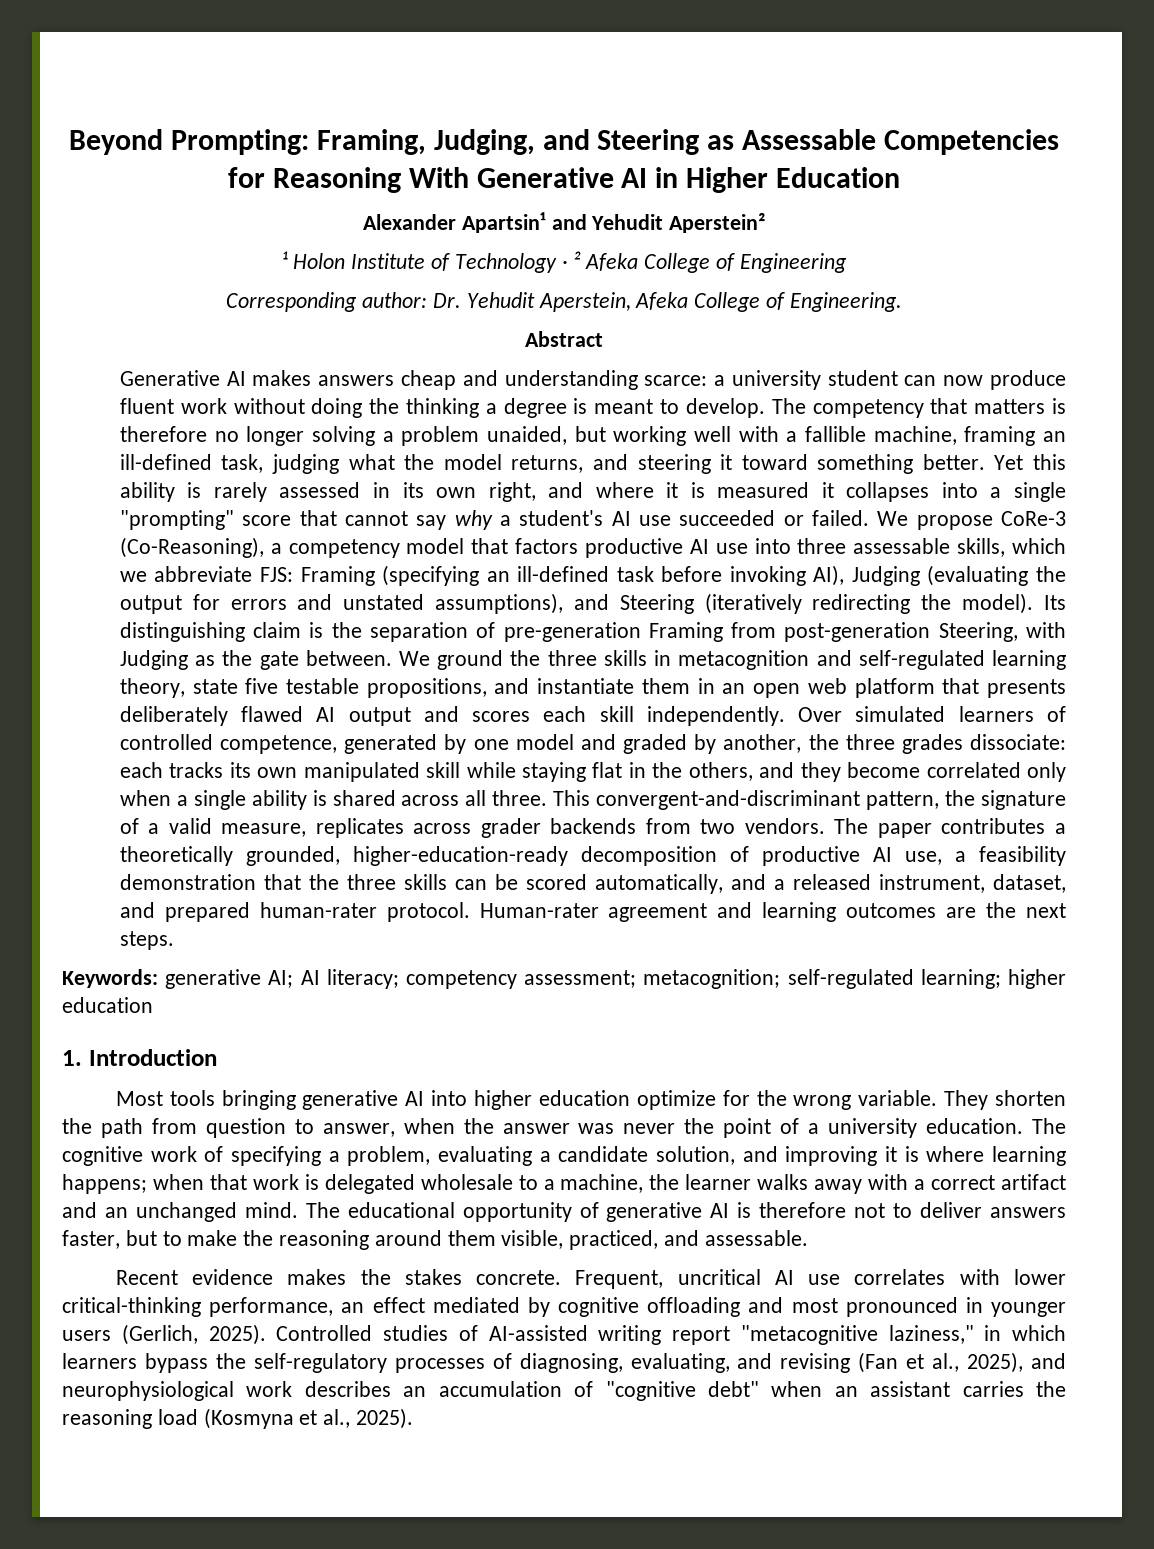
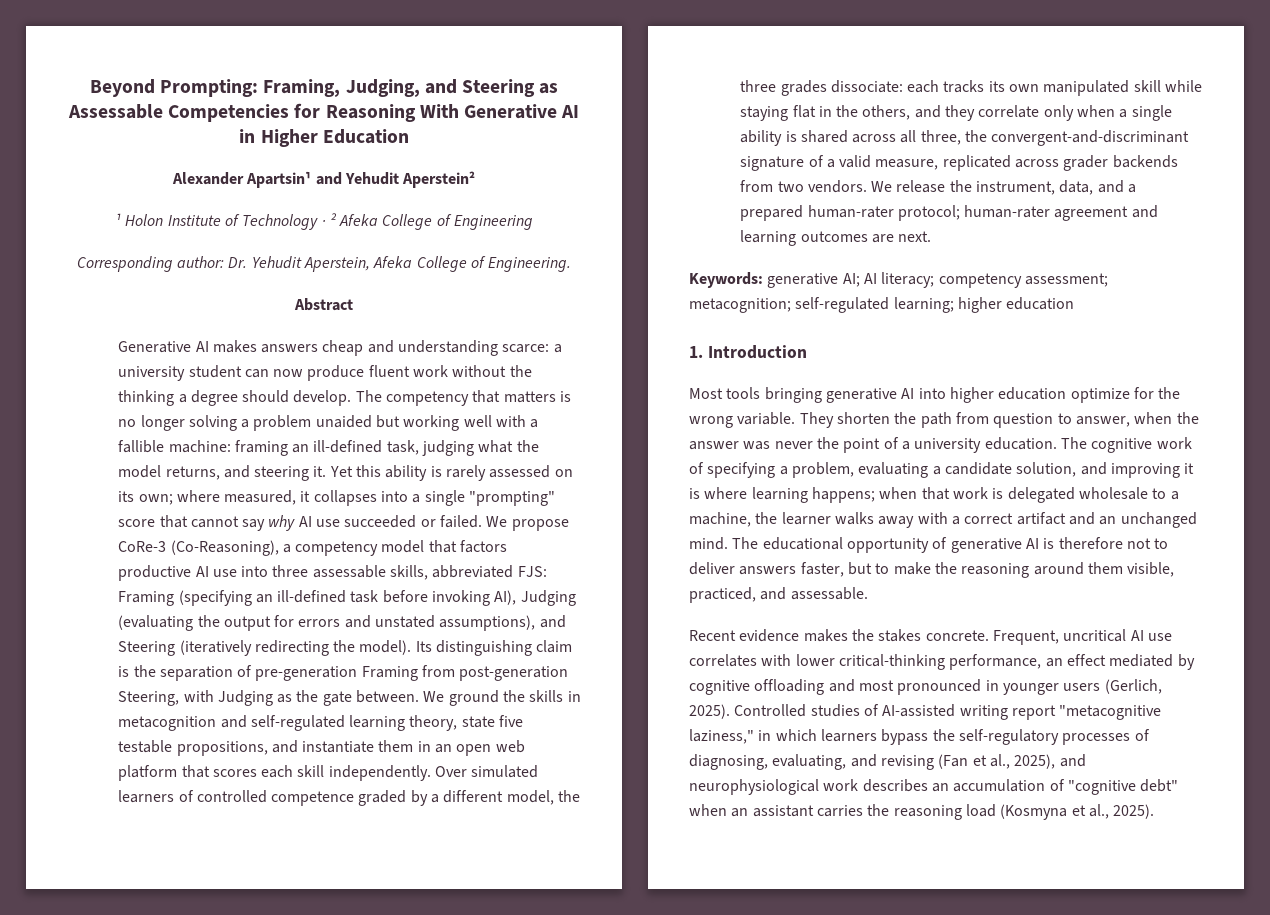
- Generative AI makes answers cheap and understanding scarce: a university student can now produce fluent work without doing the thinking a degree is meant to develop.
+ Generative AI makes answers cheap and understanding scarce: a university student can now produce fluent work without the thinking a degree should develop.
- The competency that matters is therefore no longer solving a problem unaided, but working well with a fallible machine, framing an ill-defined task, judging what the model returns, and steering it toward something better.
+ The competency that matters is no longer solving a problem unaided but working well with a fallible machine: framing an ill-defined task, judging what the model returns, and steering it.
- Yet this ability is rarely assessed in its own right, and where it is measured it collapses into a single "prompting" score that cannot say why a student's AI use succeeded or failed.
+ Yet this ability is rarely assessed on its own; where measured, it collapses into a single "prompting" score that cannot say why AI use succeeded or failed.
- We propose CoRe-3 (Co-Reasoning), a competency model that factors productive AI use into three assessable skills, which we abbreviate FJS: Framing (specifying an ill-defined task before invoking AI), Judging (evaluating the output for errors and unstated assumptions), and Steering (iteratively redirecting the model).
+ We propose CoRe-3 (Co-Reasoning), a competency model that factors productive AI use into three assessable skills, abbreviated FJS: Framing (specifying an ill-defined task before invoking AI), Judging (evaluating the output for errors and unstated assumptions), and Steering (iteratively redirecting the model).
- We ground the three skills in metacognition and self-regulated learning theory, state five testable propositions, and instantiate them in an open web platform that presents deliberately flawed AI output and scores each skill independently.
+ We ground the skills in metacognition and self-regulated learning theory, state five testable propositions, and instantiate them in an open web platform that scores each skill independently.
- Over simulated learners of controlled competence, generated by one model and graded by another, the three grades dissociate: each tracks its own manipulated skill while staying flat in the others, and they become correlated only when a single ability is shared across all three. This convergent-and-discriminant pattern, the signature of a valid measure, replicates across grader backends from two vendors.
+ Over simulated learners of controlled competence graded by a different model, the three grades dissociate: each tracks its own manipulated skill while staying flat in the others, and they correlate only when a single ability is shared across all three, the convergent-and-discriminant signature of a valid measure, replicated across grader backends from two vendors.
- The paper contributes a theoretically grounded, higher-education-ready decomposition of productive AI use, a feasibility demonstration that the three skills can be scored automatically, and a released instrument, dataset, and prepared human-rater protocol. Human-rater agreement and learning outcomes are the next steps.
+ We release the instrument, data, and a prepared human-rater protocol; human-rater agreement and learning outcomes are next.

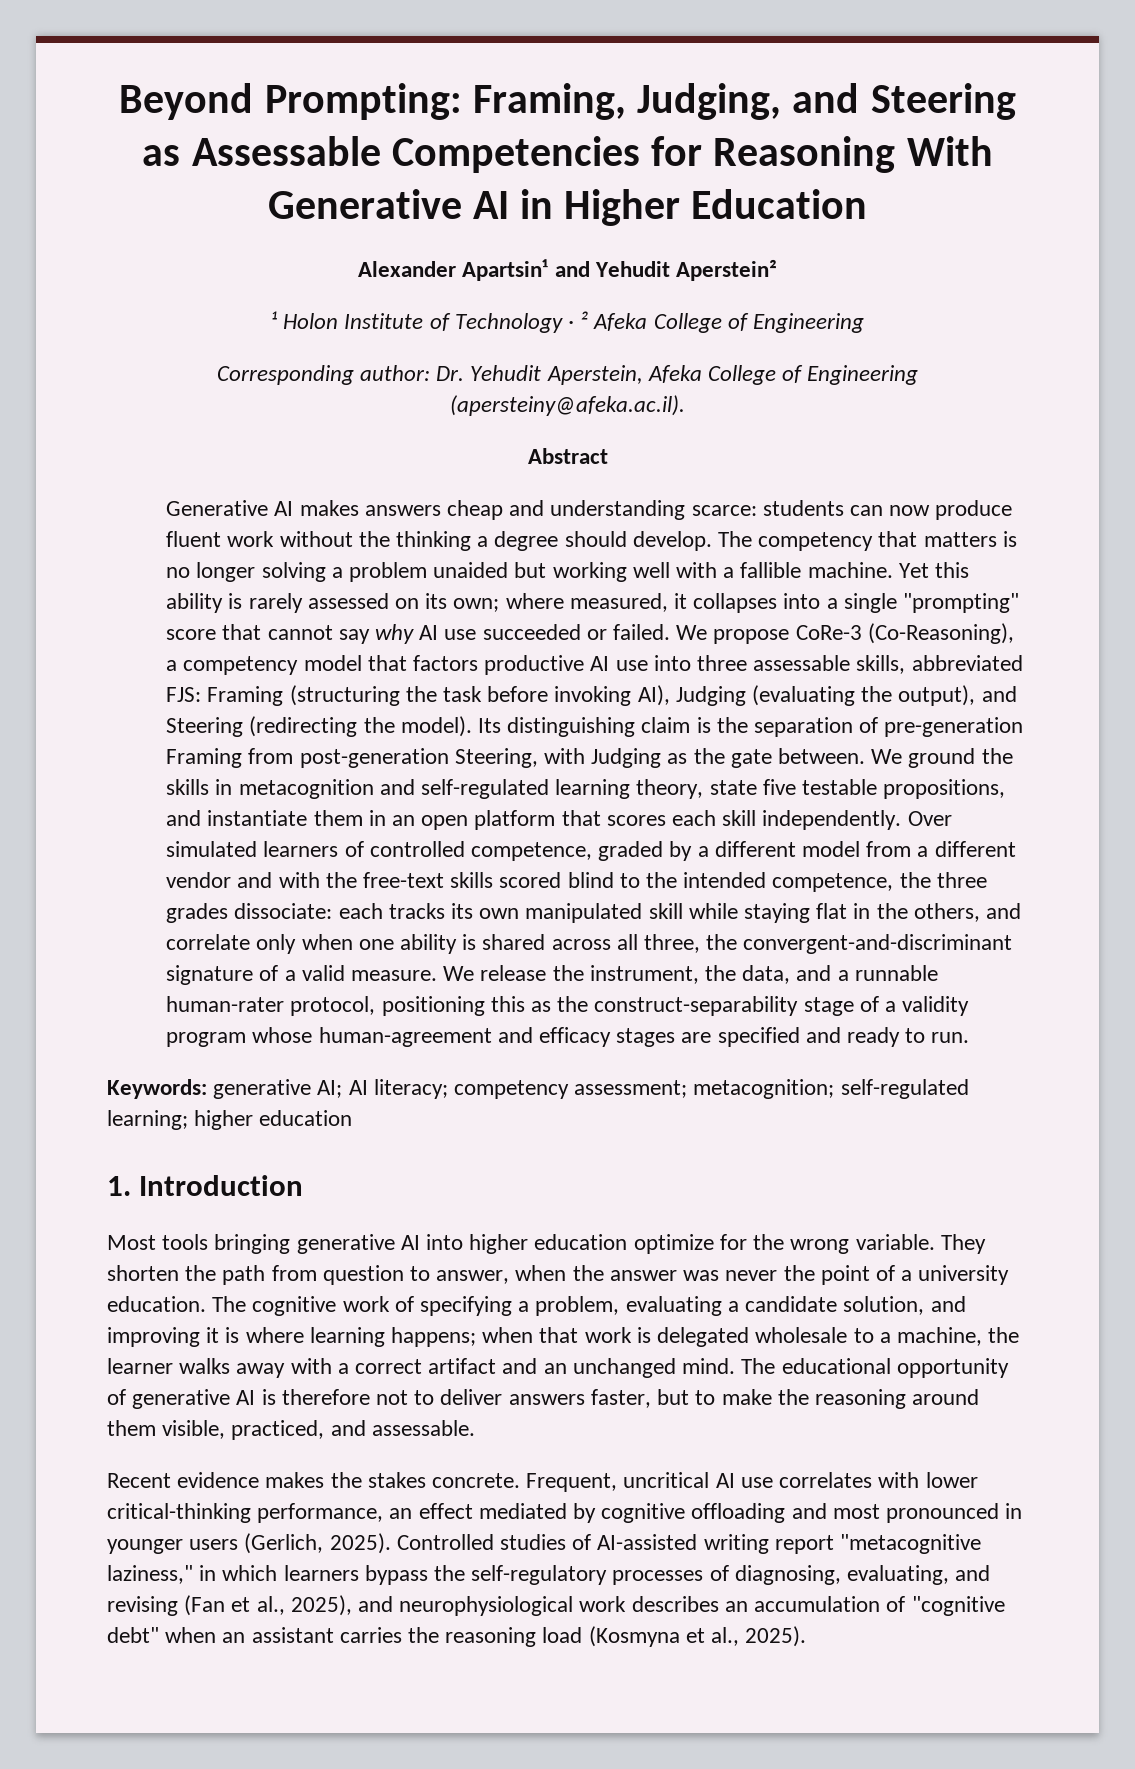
- Corresponding author: Dr. Yehudit Aperstein, Afeka College of Engineering.
+ Corresponding author: Dr. Yehudit Aperstein, Afeka College of Engineering (apersteiny@afeka.ac.il).
- Generative AI makes answers cheap and understanding scarce: a university student can now produce fluent work without the thinking a degree should develop.
+ Generative AI makes answers cheap and understanding scarce: students can now produce fluent work without the thinking a degree should develop.
- The competency that matters is no longer solving a problem unaided but working well with a fallible machine: framing an ill-defined task, judging what the model returns, and steering it.
+ The competency that matters is no longer solving a problem unaided but working well with a fallible machine.
- We propose CoRe-3 (Co-Reasoning), a competency model that factors productive AI use into three assessable skills, abbreviated FJS: Framing (specifying an ill-defined task before invoking AI), Judging (evaluating the output for errors and unstated assumptions), and Steering (iteratively redirecting the model).
+ We propose CoRe-3 (Co-Reasoning), a competency model that factors productive AI use into three assessable skills, abbreviated FJS: Framing (structuring the task before invoking AI), Judging (evaluating the output), and Steering (redirecting the model).
- We ground the skills in metacognition and self-regulated learning theory, state five testable propositions, and instantiate them in an open web platform that scores each skill independently.
+ We ground the skills in metacognition and self-regulated learning theory, state five testable propositions, and instantiate them in an open platform that scores each skill independently.
- Over simulated learners of controlled competence graded by a different model, the three grades dissociate: each tracks its own manipulated skill while staying flat in the others, and they correlate only when a single ability is shared across all three, the convergent-and-discriminant signature of a valid measure, replicated across grader backends from two vendors.
+ Over simulated learners of controlled competence, graded by a different model from a different vendor and with the free-text skills scored blind to the intended competence, the three grades dissociate: each tracks its own manipulated skill while staying flat in the others, and correlate only when one ability is shared across all three, the convergent-and-discriminant signature of a valid measure.
- We release the instrument, data, and a prepared human-rater protocol; human-rater agreement and learning outcomes are next.
+ We release the instrument, the data, and a runnable human-rater protocol, positioning this as the construct-separability stage of a validity program whose human-agreement and efficacy stages are specified and ready to run.

